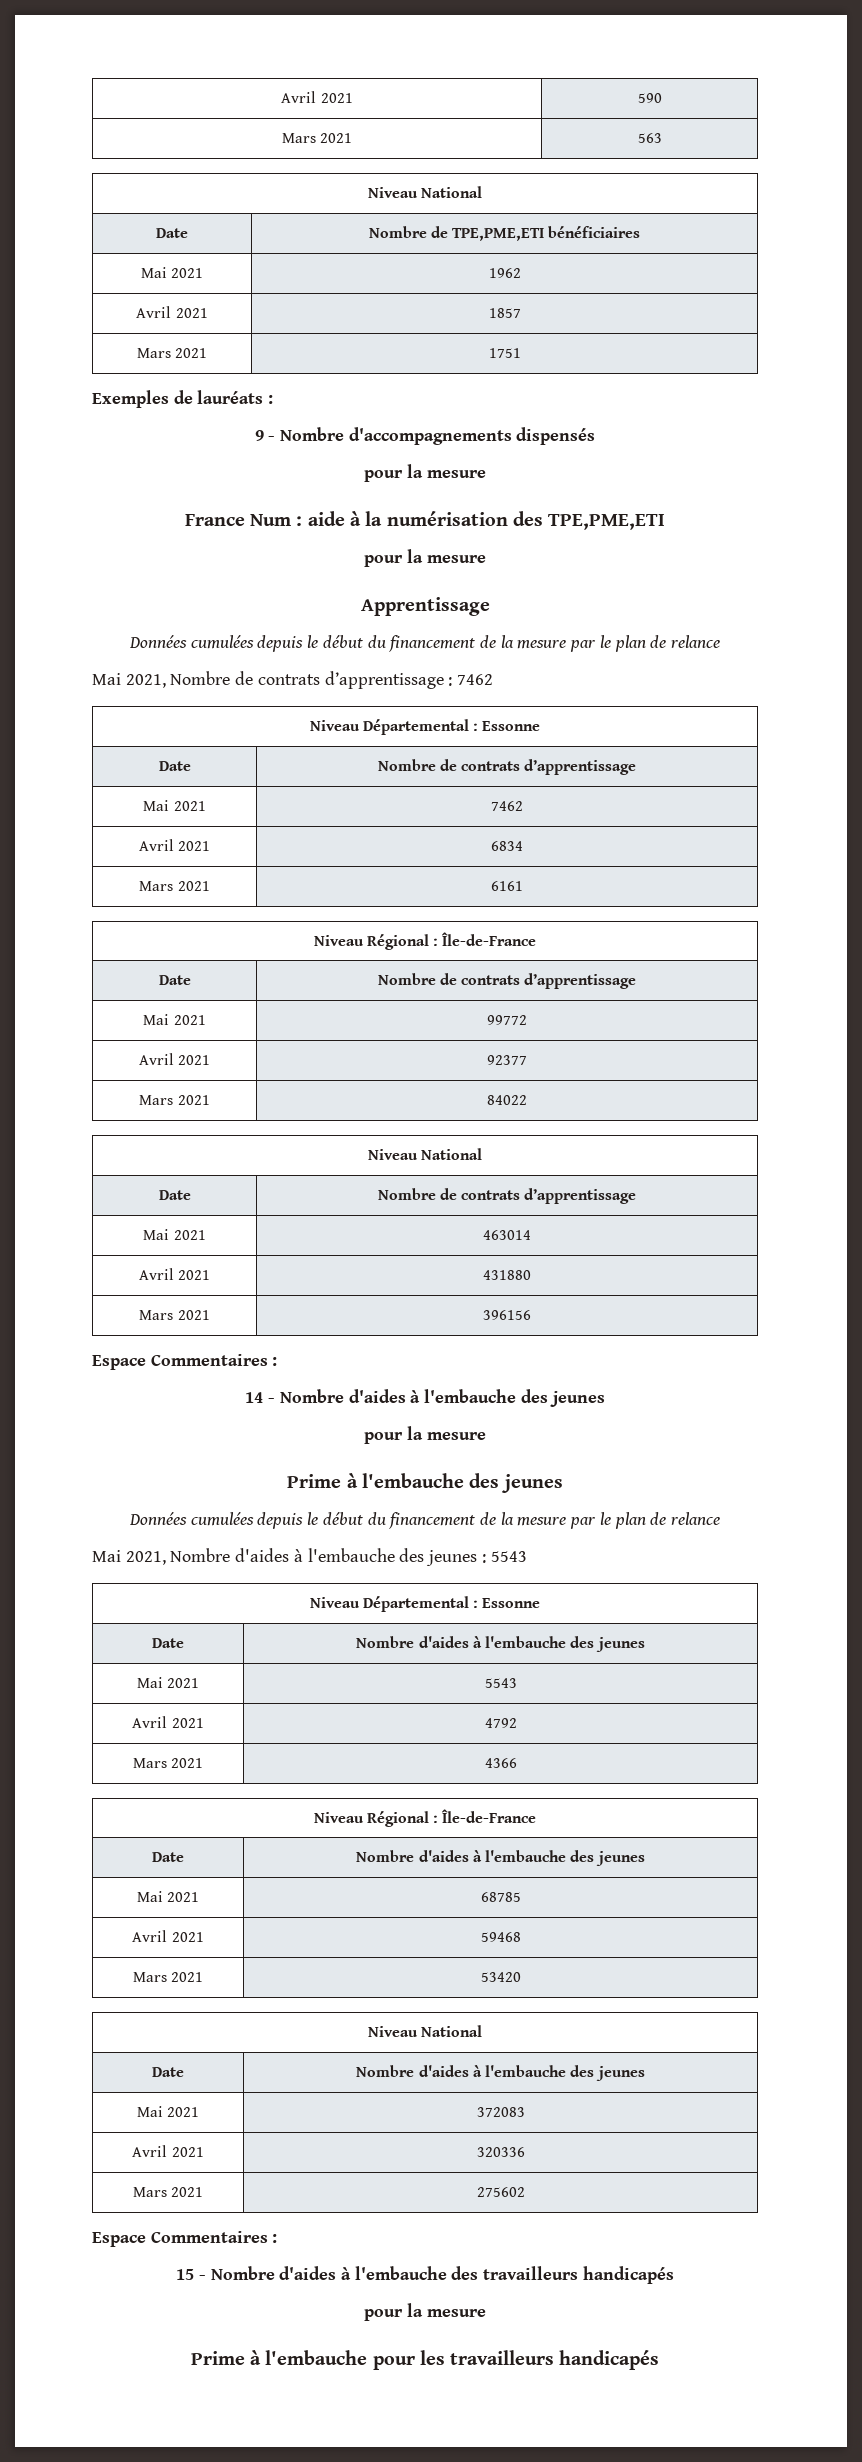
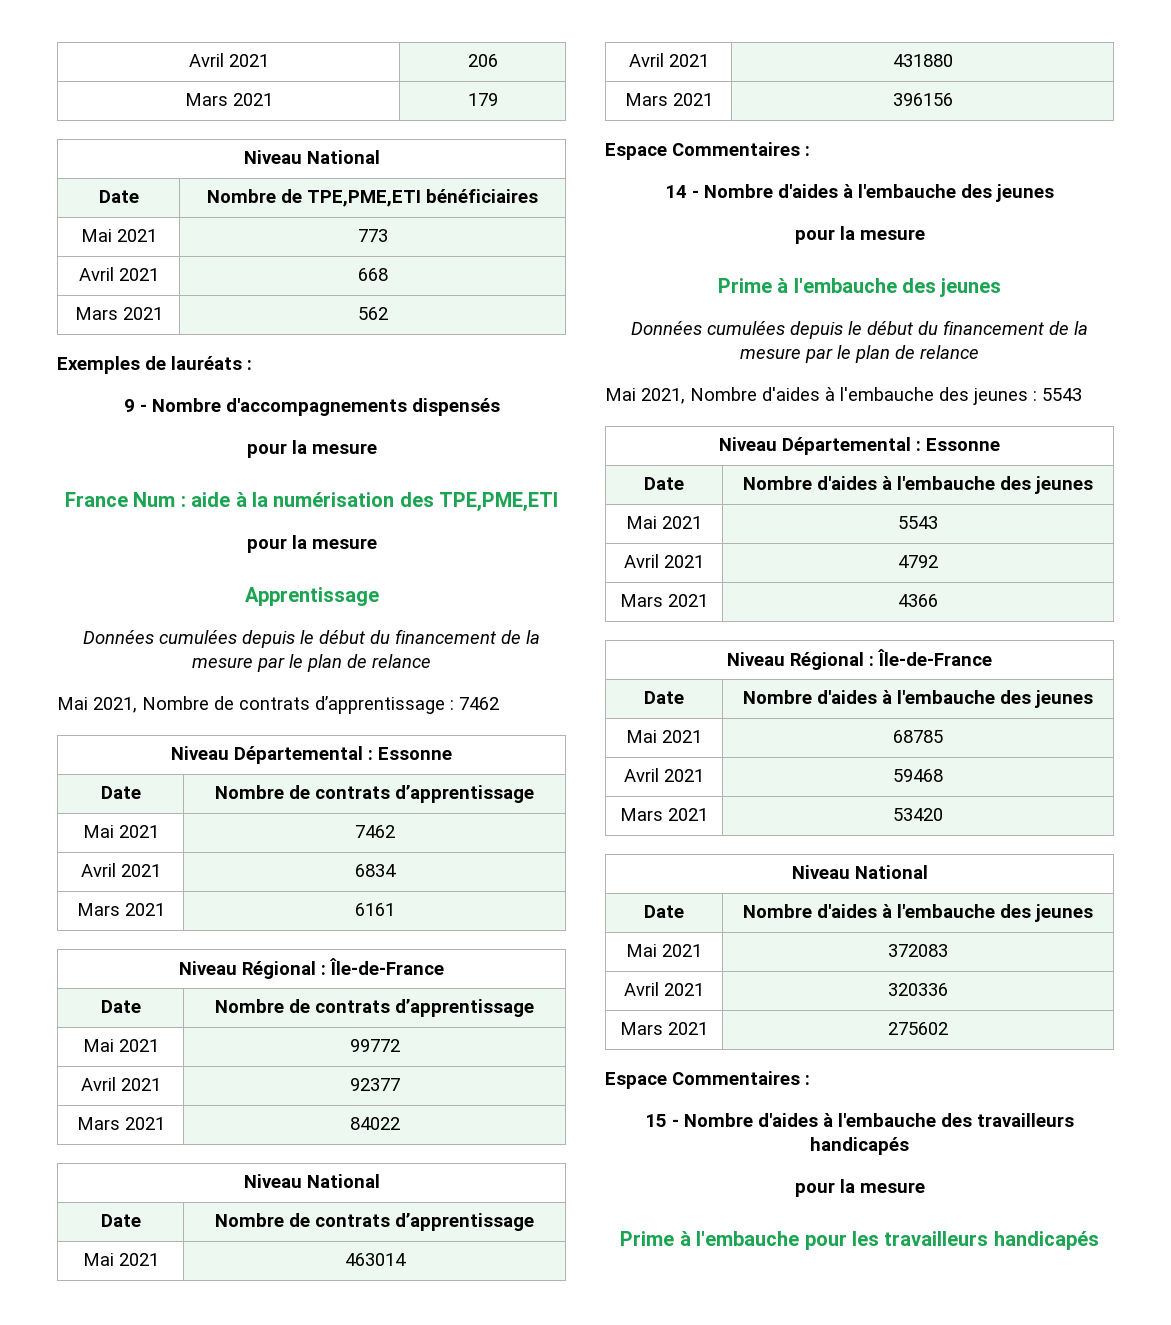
- Avril 2021 | 590
- Mars 2021 | 563
+ Avril 2021 | 206
+ Mars 2021 | 179
- Mai 2021 | 1962
- Avril 2021 | 1857
- Mars 2021 | 1751
+ Mai 2021 | 773
+ Avril 2021 | 668
+ Mars 2021 | 562

